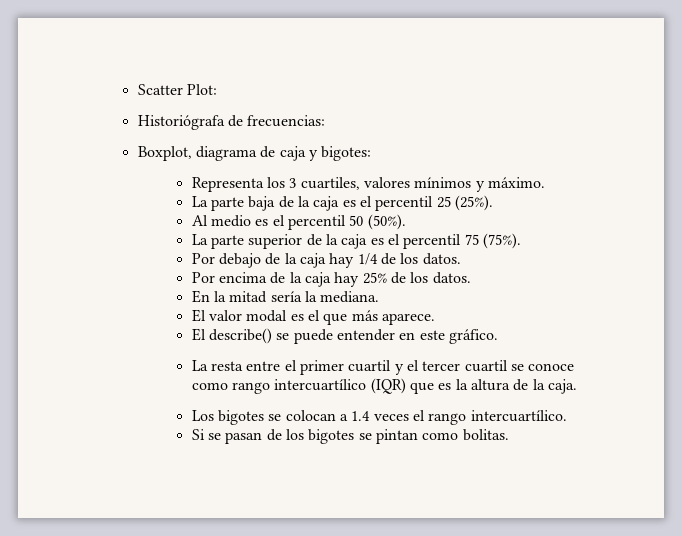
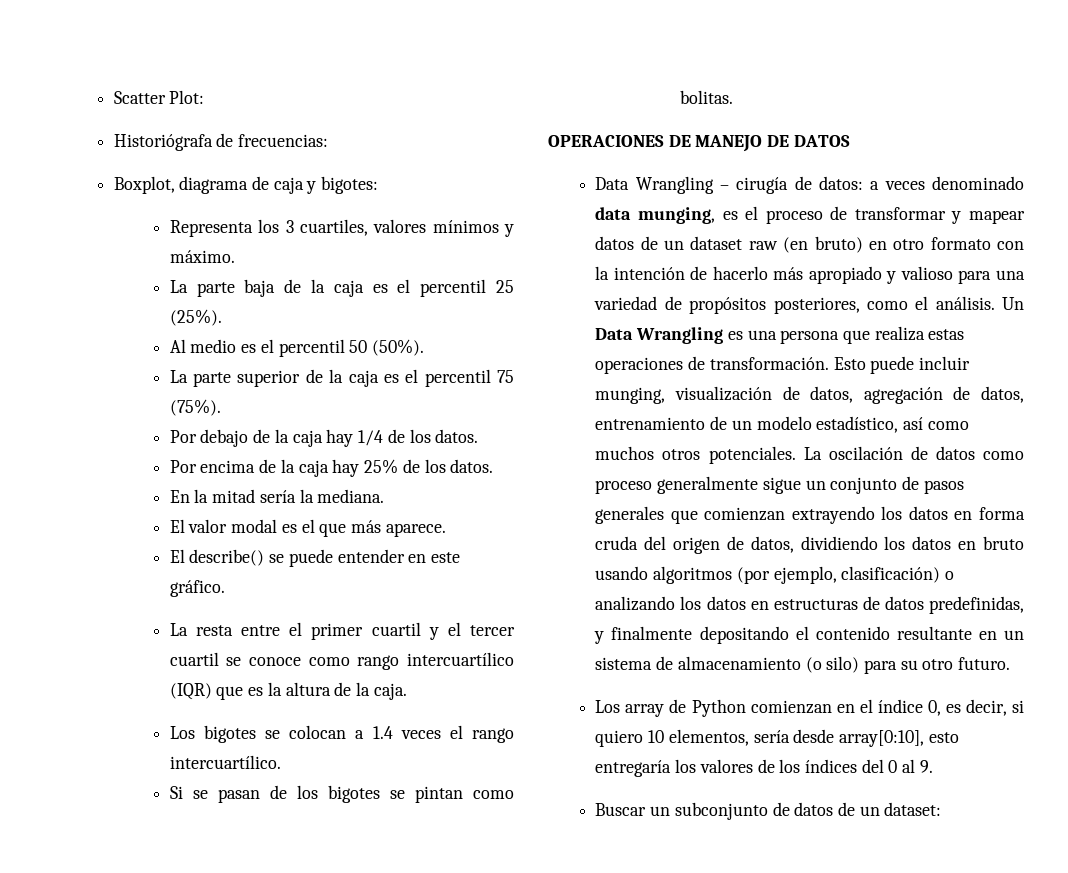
+ OPERACIONES DE MANEJO DE DATOS
+ Data Wrangling – cirugía de datos: a veces denominado data munging, es el proceso de transformar y mapear datos de un dataset raw (en bruto) en otro formato con la intención de hacerlo más apropiado y valioso para una variedad de propósitos posteriores, como el análisis. Un Data Wrangling es una persona que realiza estas operaciones de transformación. Esto puede incluir munging, visualización de datos, agregación de datos, entrenamiento de un modelo estadístico, así como muchos otros potenciales. La oscilación de datos como proceso generalmente sigue un conjunto de pasos generales que comienzan extrayendo los datos en forma cruda del origen de datos, dividiendo los datos en bruto usando algoritmos (por ejemplo, clasificación) o analizando los datos en estructuras de datos predefinidas, y finalmente depositando el contenido resultante en un sistema de almacenamiento (o silo) para su otro futuro.
+ Los array de Python comienzan en el índice 0, es decir, si quiero 10 elementos, sería desde array[0:10], esto entregaría los valores de los índices del 0 al 9.
+ Buscar un subconjunto de datos de un dataset:

